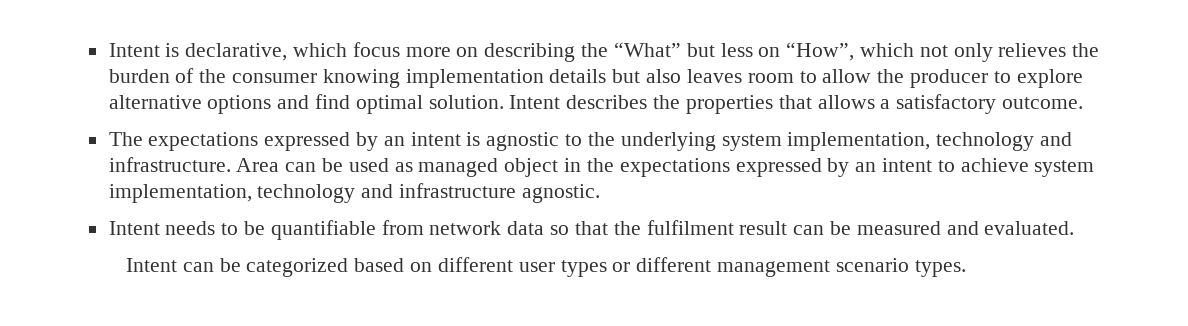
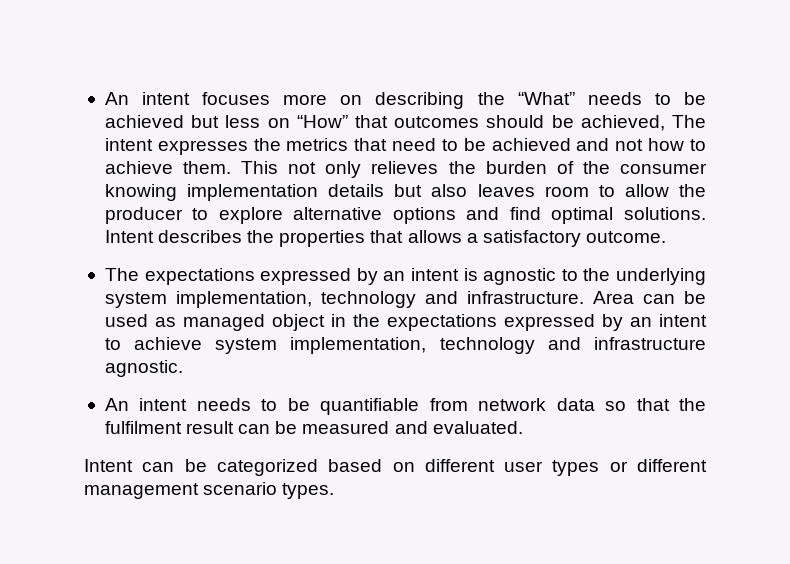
- Intent is declarative, which focus more on describing the “What” but less on “How”, which not only relieves the burden of the consumer knowing implementation details but also leaves room to allow the producer to explore alternative options and find optimal solution.
+ An intent focuses more on describing the “What” needs to be achieved but less on “How” that outcomes should be achieved, The intent expresses the metrics that need to be achieved and not how to achieve them. This not only relieves the burden of the consumer knowing implementation details but also leaves room to allow the producer to explore alternative options and find optimal solutions.
- Intent needs to be quantifiable from network data so that the fulfilment result can be measured and evaluated.
+ An intent needs to be quantifiable from network data so that the fulfilment result can be measured and evaluated.

